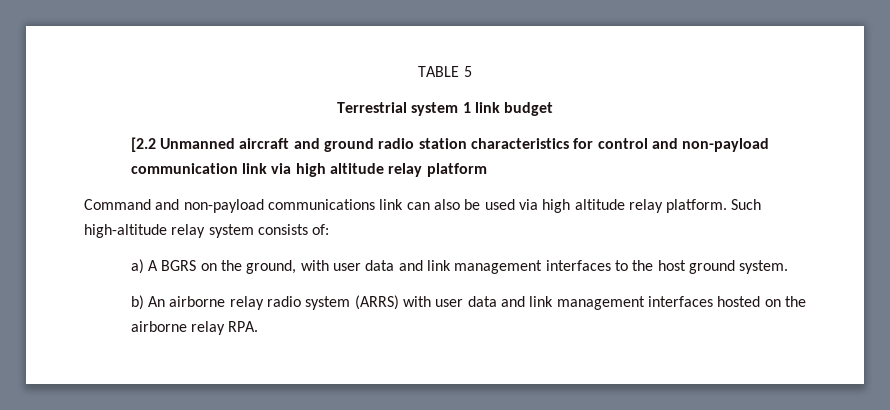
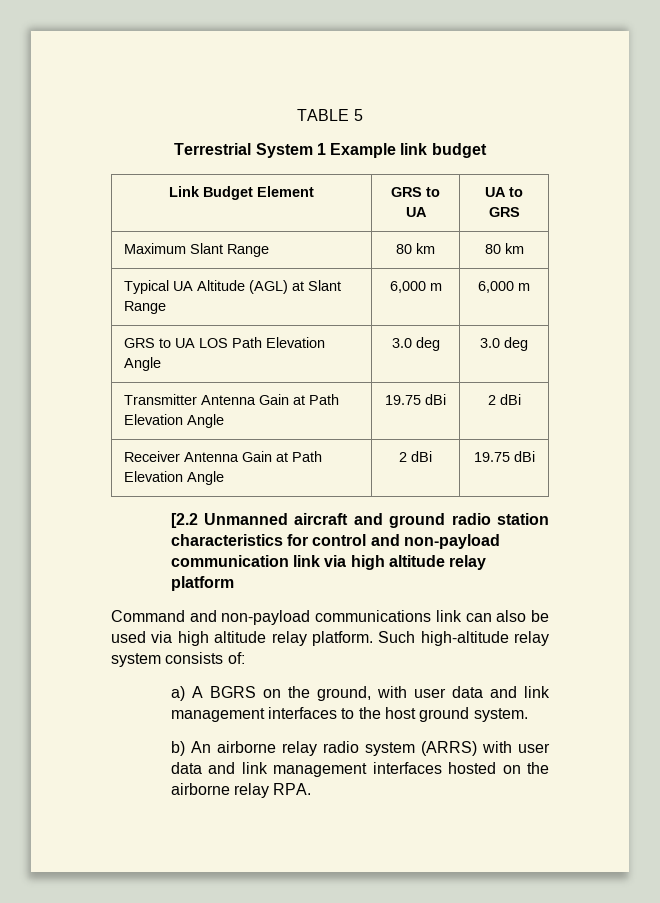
- Terrestrial system 1 link budget
+ Terrestrial System 1 Example link budget
+ Link Budget Element | GRS to UA | UA to GRS
+ Maximum Slant Range | 80 km | 80 km
+ Typical UA Altitude (AGL) at Slant Range | 6,000 m | 6,000 m
+ GRS to UA LOS Path Elevation Angle | 3.0 deg | 3.0 deg
+ Transmitter Antenna Gain at Path Elevation Angle | 19.75 dBi | 2 dBi
+ Receiver Antenna Gain at Path Elevation Angle | 2 dBi | 19.75 dBi

